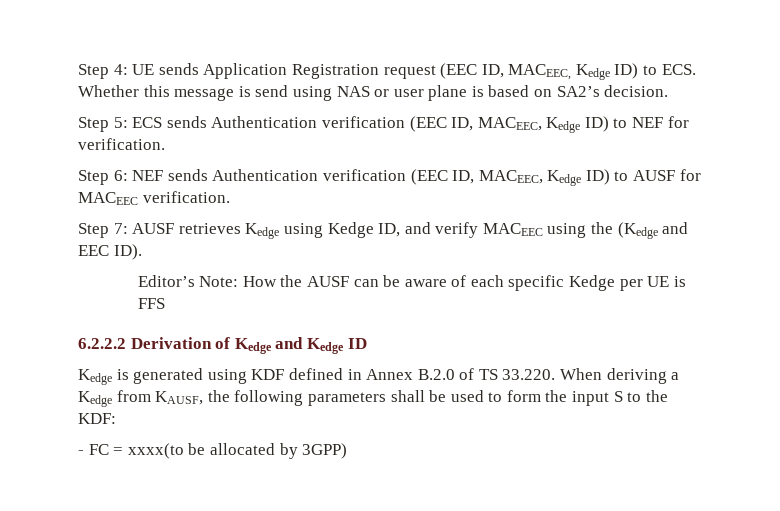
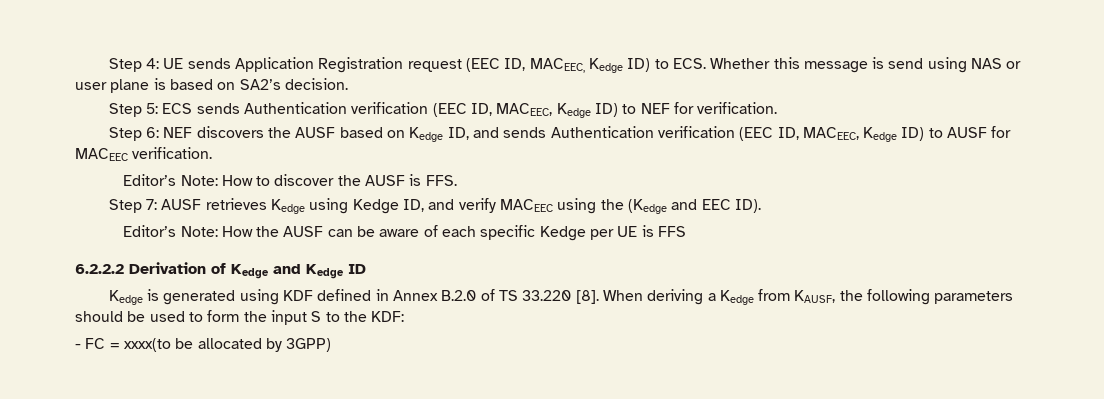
- Step 6: NEF sends Authentication verification (EEC ID, MACEEC, Kedge ID) to AUSF for MACEEC verification.
+ Step 6: NEF discovers the AUSF based on Kedge ID, and sends Authentication verification (EEC ID, MACEEC, Kedge ID) to AUSF for MACEEC verification.
+ Editor’s Note: How to discover the AUSF is FFS.
- Kedge is generated using KDF defined in Annex B.2.0 of TS 33.220. When deriving a Kedge from KAUSF, the following parameters shall be used to form the input S to the KDF:
+ Kedge is generated using KDF defined in Annex B.2.0 of TS 33.220 [8]. When deriving a Kedge from KAUSF, the following parameters should be used to form the input S to the KDF:

